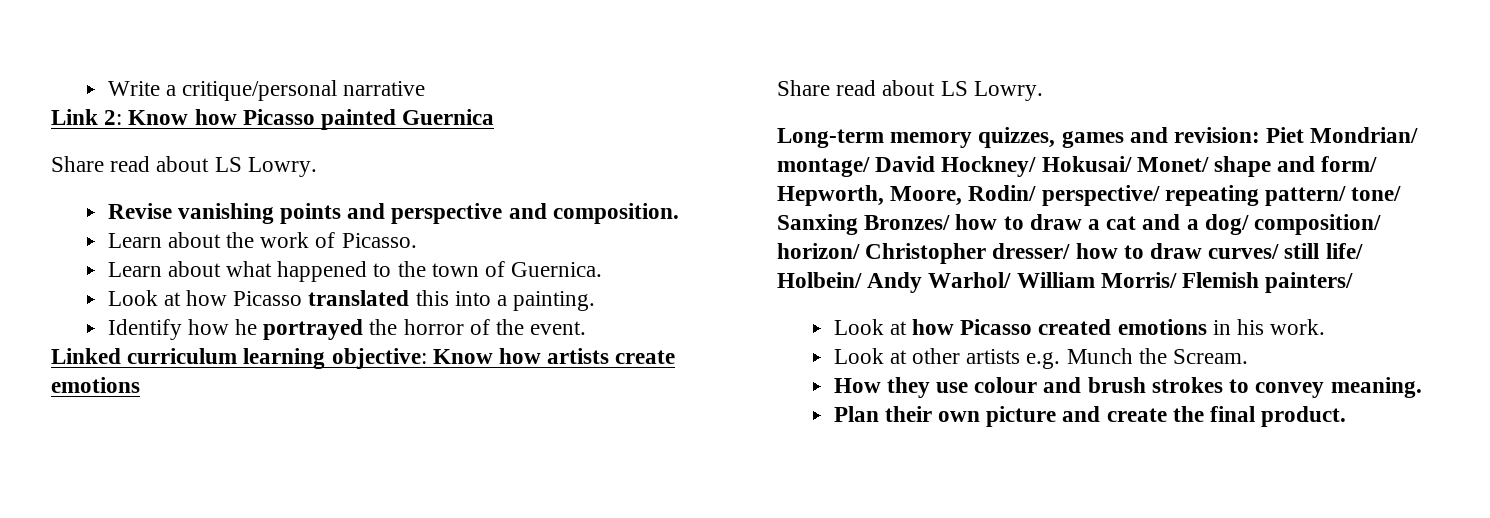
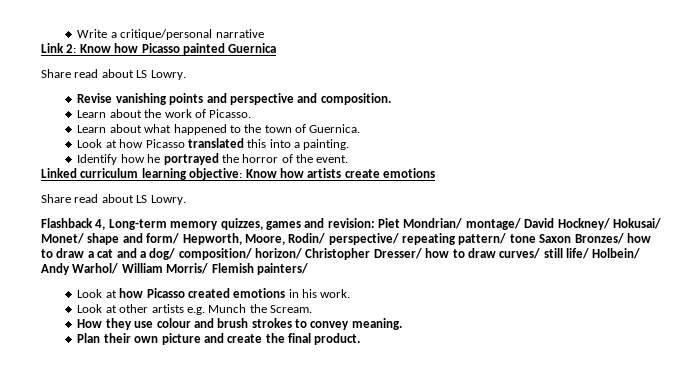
- Long-term memory quizzes, games and revision: Piet Mondrian/ montage/ David Hockney/ Hokusai/ Monet/ shape and form/ Hepworth, Moore, Rodin/ perspective/ repeating pattern/ tone/ Sanxing Bronzes/ how to draw a cat and a dog/ composition/ horizon/ Christopher dresser/ how to draw curves/ still life/ Holbein/ Andy Warhol/ William Morris/ Flemish painters/
+ Flashback 4, Long-term memory quizzes, games and revision: Piet Mondrian/ montage/ David Hockney/ Hokusai/ Monet/ shape and form/ Hepworth, Moore, Rodin/ perspective/ repeating pattern/ tone Saxon Bronzes/ how to draw a cat and a dog/ composition/ horizon/ Christopher Dresser/ how to draw curves/ still life/ Holbein/ Andy Warhol/ William Morris/ Flemish painters/

